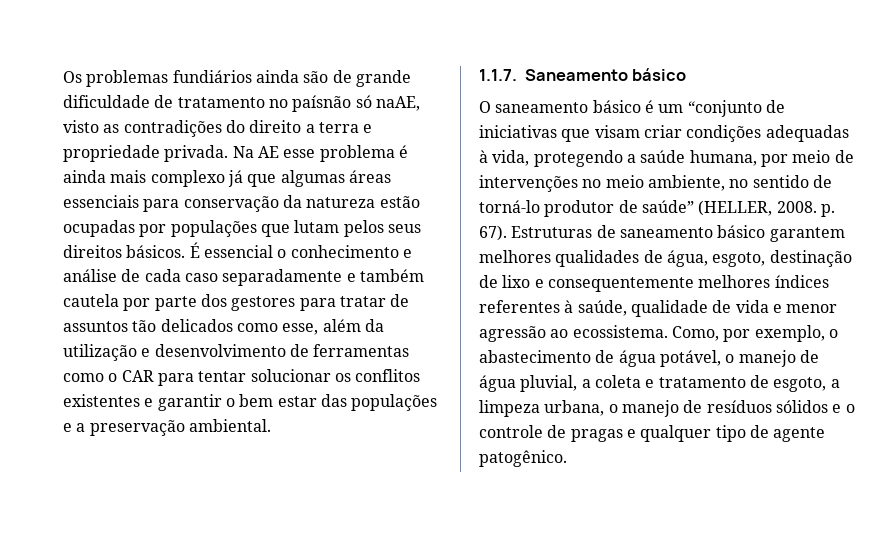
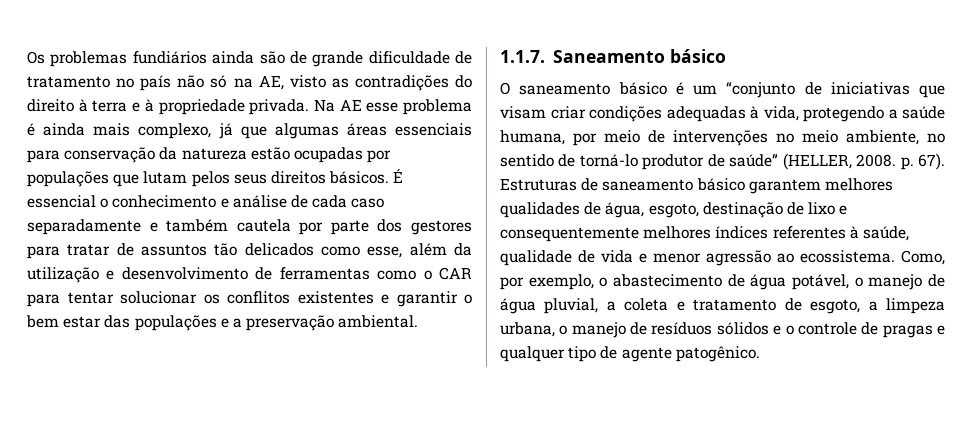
- Os problemas fundiários ainda são de grande dificuldade de tratamento no paísnão só naAE, visto as contradições do direito a terra e propriedade privada.
+ Os problemas fundiários ainda são de grande dificuldade de tratamento no país não só na AE, visto as contradições do direito à terra e à propriedade privada.
- Na AE esse problema é ainda mais complexo já que algumas áreas essenciais para conservação da natureza estão ocupadas por populações que lutam pelos seus direitos básicos.
+ Na AE esse problema é ainda mais complexo, já que algumas áreas essenciais para conservação da natureza estão ocupadas por populações que lutam pelos seus direitos básicos.

